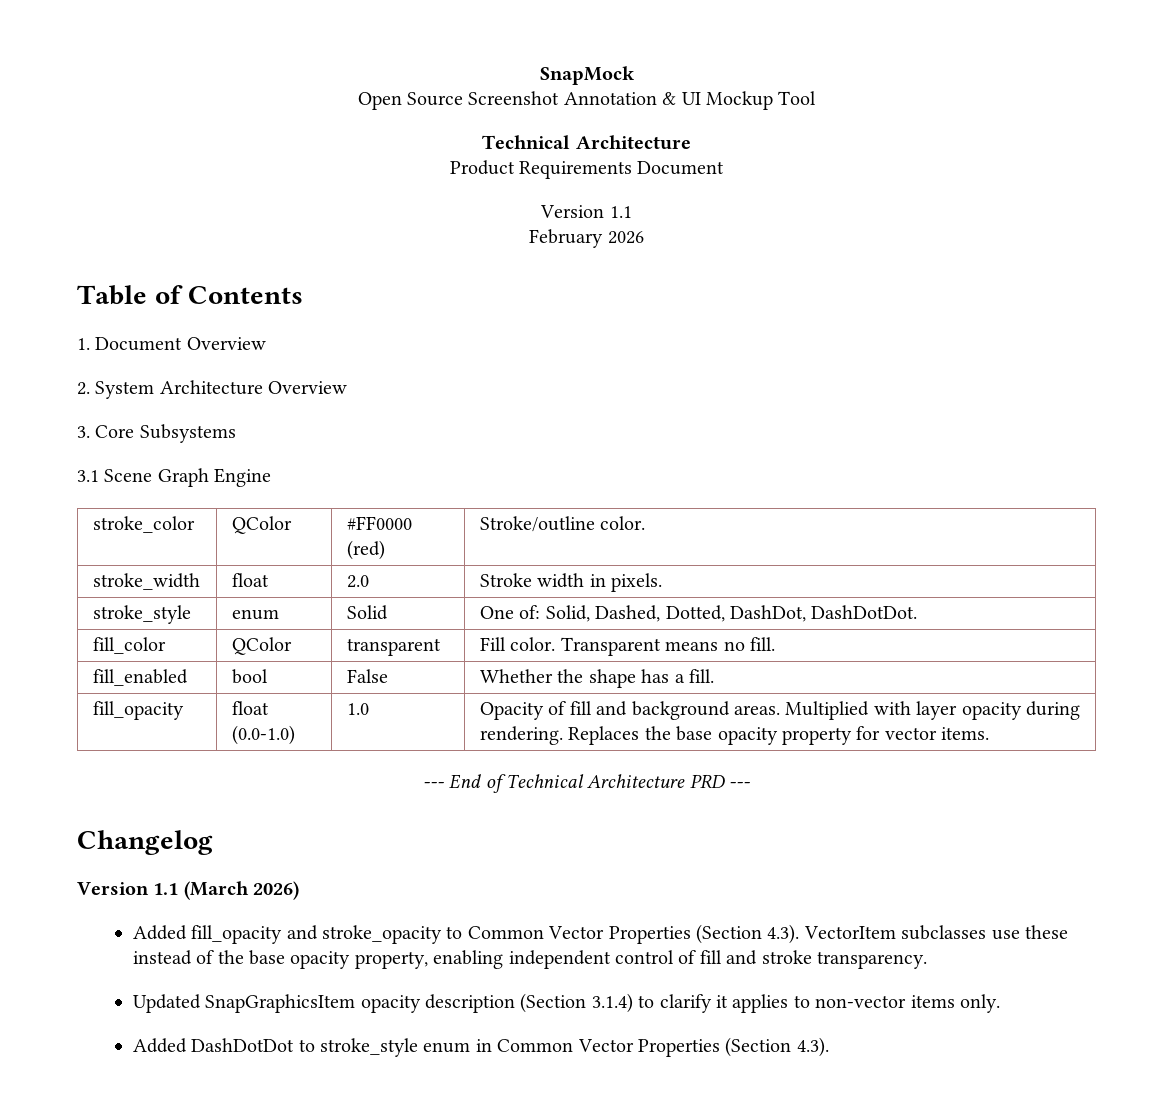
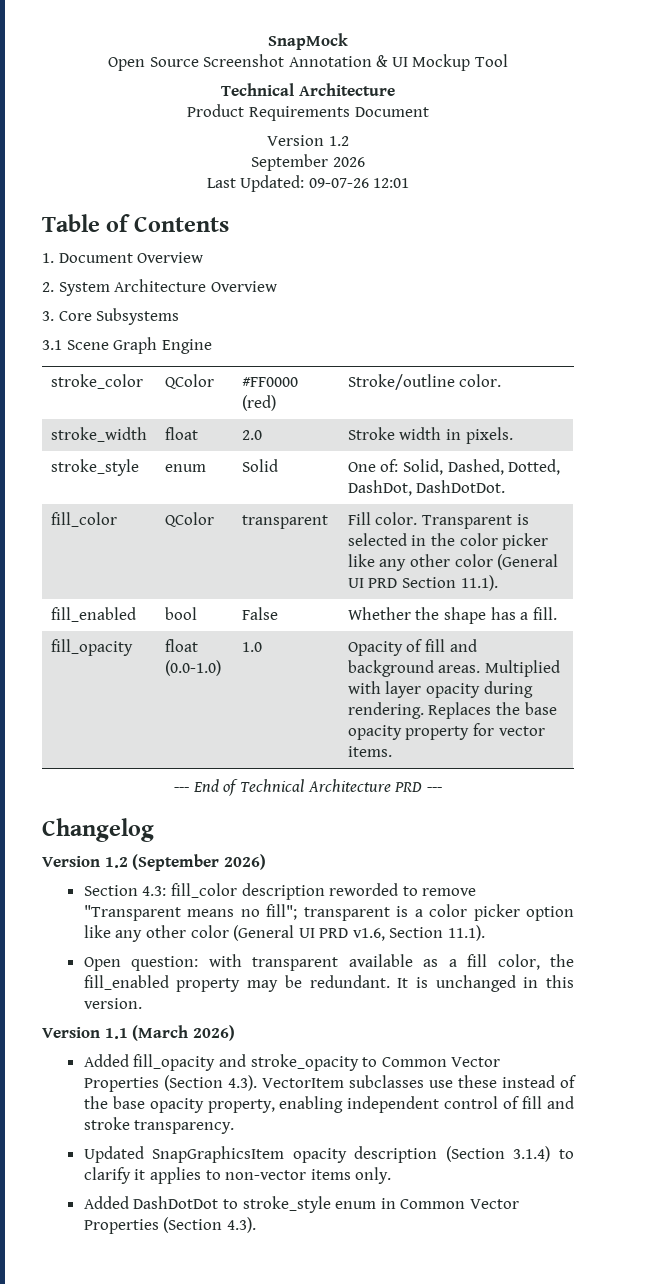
  Product Requirements Document
- Version 1.1
- February 2026
+ Version 1.2
+ September 2026
+ Last Updated: 09-07-26 12:01
- fill_color | QColor | transparent | Fill color. Transparent means no fill.
+ fill_color | QColor | transparent | Fill color. Transparent is selected in the color picker like any other color (General UI PRD Section 11.1).
+ Version 1.2 (September 2026)
+ Section 4.3: fill_color description reworded to remove "Transparent means no fill"; transparent is a color picker option like any other color (General UI PRD v1.6, Section 11.1).
+ Open question: with transparent available as a fill color, the fill_enabled property may be redundant. It is unchanged in this version.

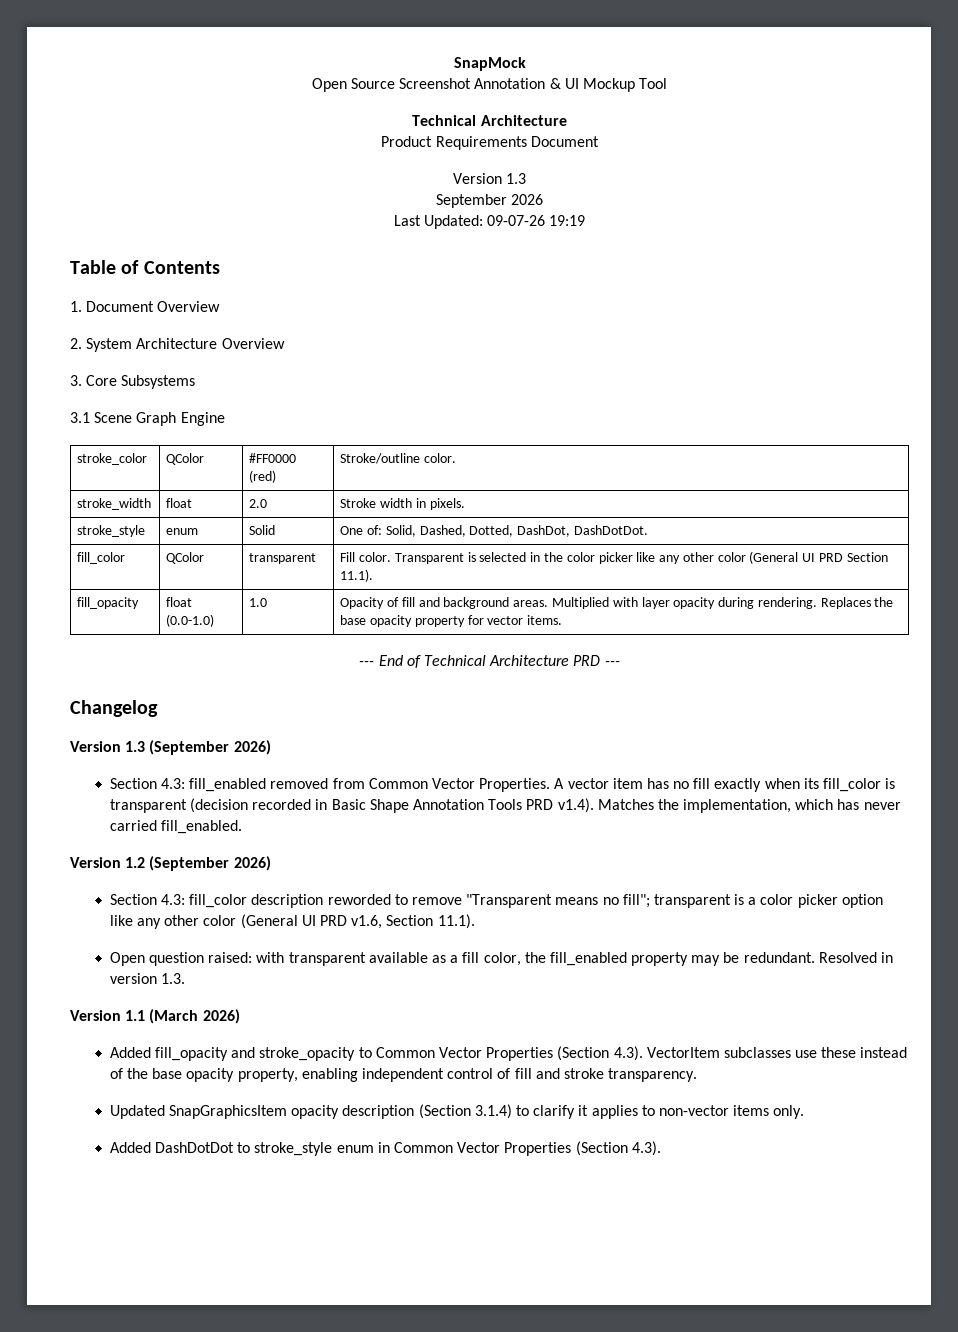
  Product Requirements Document
- Version 1.2
+ Version 1.3
- Last Updated: 09-07-26 12:01
+ Last Updated: 09-07-26 19:19
- fill_enabled | bool | False | Whether the shape has a fill.
+ Version 1.3 (September 2026)
+ Section 4.3: fill_enabled removed from Common Vector Properties. A vector item has no fill exactly when its fill_color is transparent (decision recorded in Basic Shape Annotation Tools PRD v1.4). Matches the implementation, which has never carried fill_enabled.
- Open question: with transparent available as a fill color, the fill_enabled property may be redundant.
+ Open question raised: with transparent available as a fill color, the fill_enabled property may be redundant.
- It is unchanged in this version.
+ Resolved in version 1.3.

